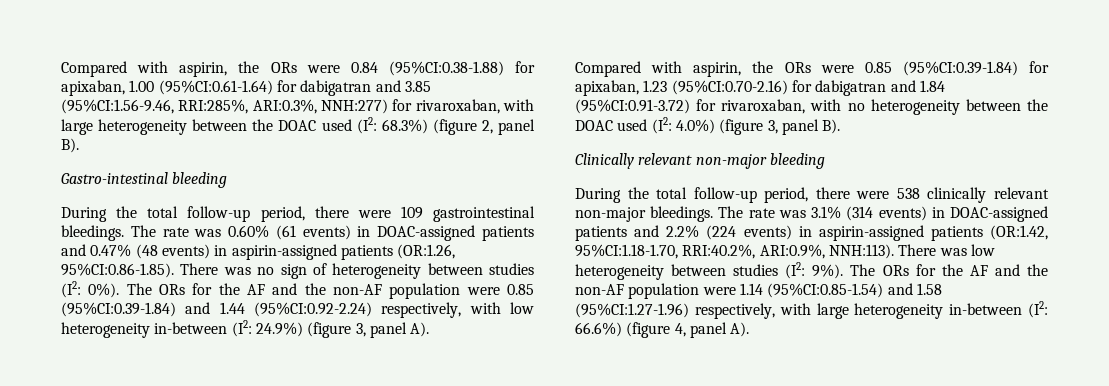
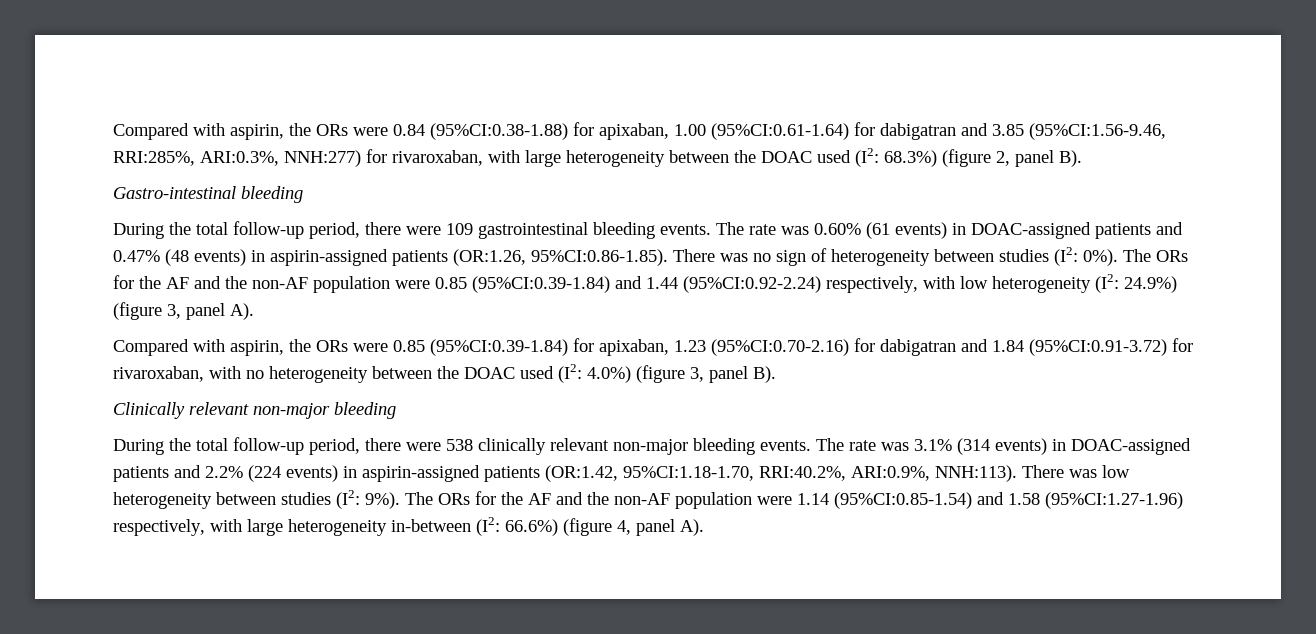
- During the total follow-up period, there were 109 gastrointestinal bleedings.
+ During the total follow-up period, there were 109 gastrointestinal bleeding events.
- The ORs for the AF and the non-AF population were 0.85 (95%CI:0.39-1.84) and 1.44 (95%CI:0.92-2.24) respectively, with low heterogeneity in-between (I2: 24.9%) (figure 3, panel A).
+ The ORs for the AF and the non-AF population were 0.85 (95%CI:0.39-1.84) and 1.44 (95%CI:0.92-2.24) respectively, with low heterogeneity (I2: 24.9%) (figure 3, panel A).
- During the total follow-up period, there were 538 clinically relevant non-major bleedings.
+ During the total follow-up period, there were 538 clinically relevant non-major bleeding events.

